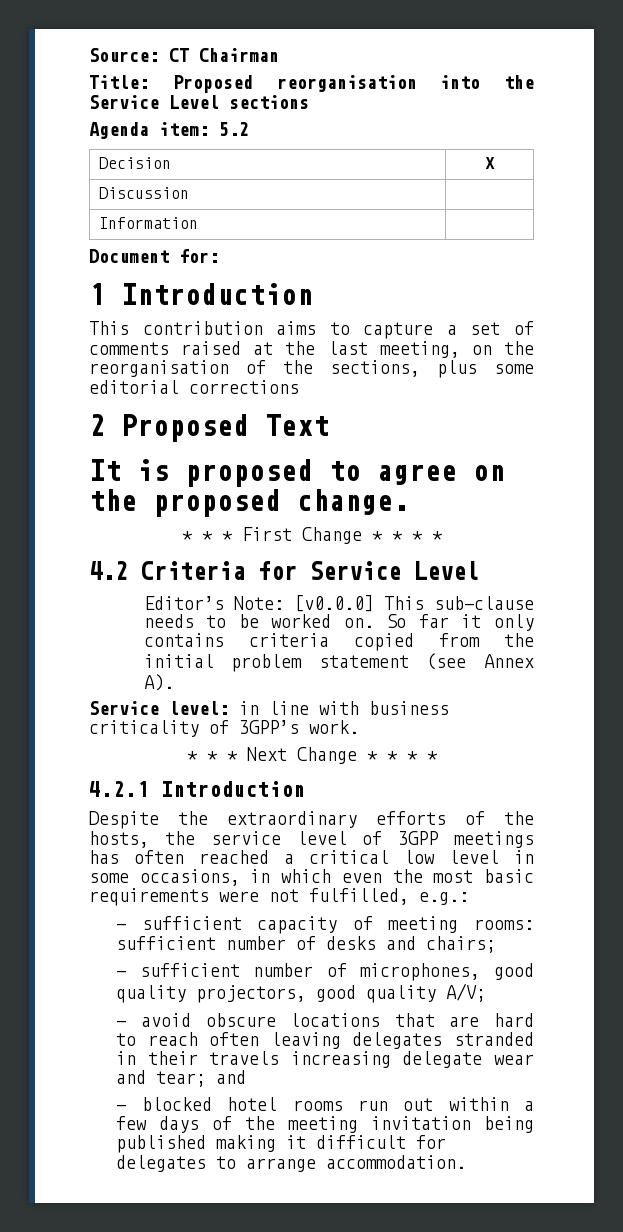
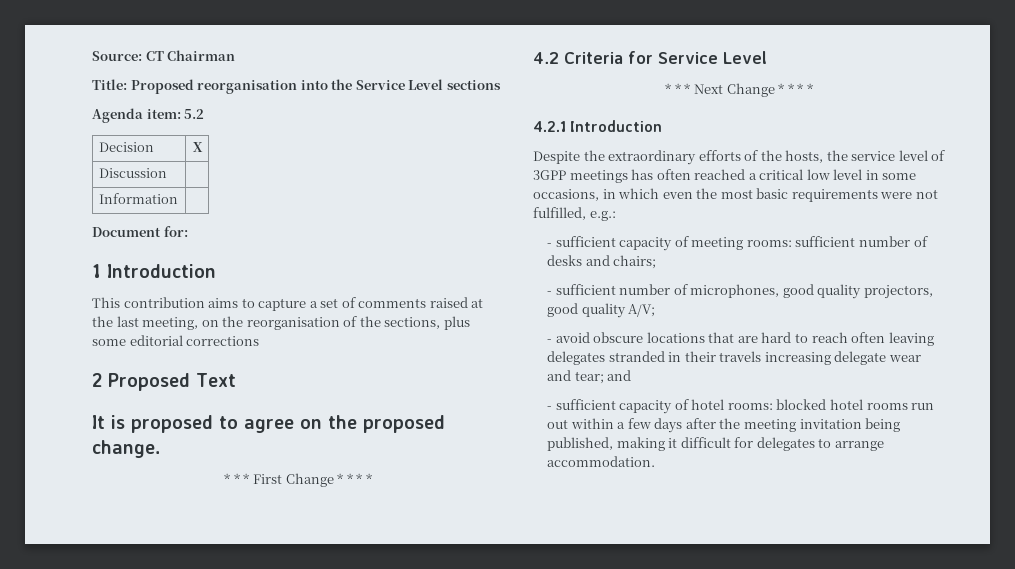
- Editor’s Note: [v0.0.0] This sub-clause needs to be worked on. So far it only contains criteria copied from the initial problem statement (see Annex A).
- Service level: in line with business criticality of 3GPP’s work.
- - blocked hotel rooms run out within a few days of the meeting invitation being published making it difficult for delegates to arrange accommodation.
+ - sufficient capacity of hotel rooms: blocked hotel rooms run out within a few days after the meeting invitation being published, making it difficult for delegates to arrange accommodation.

